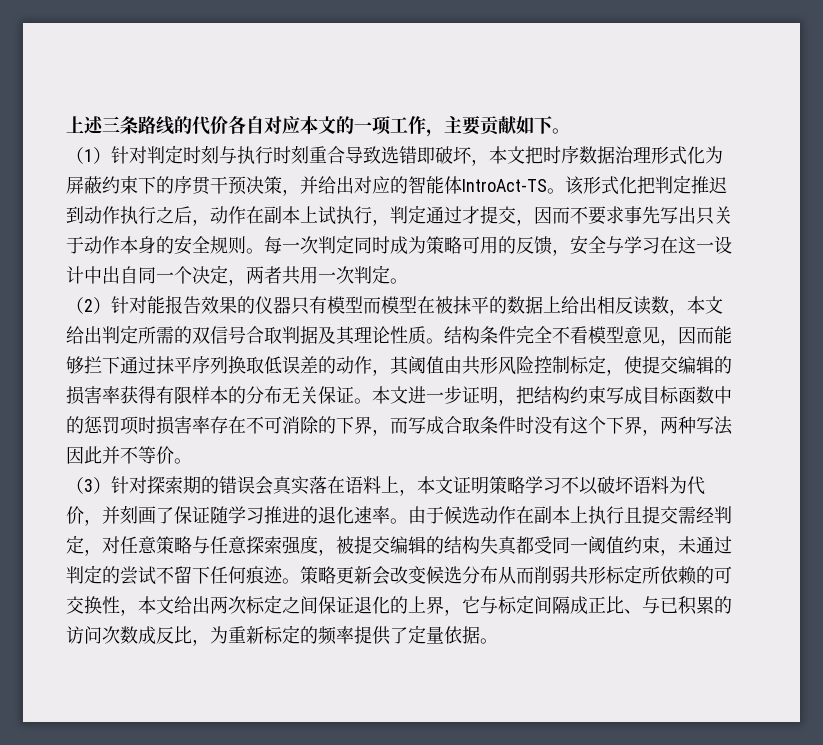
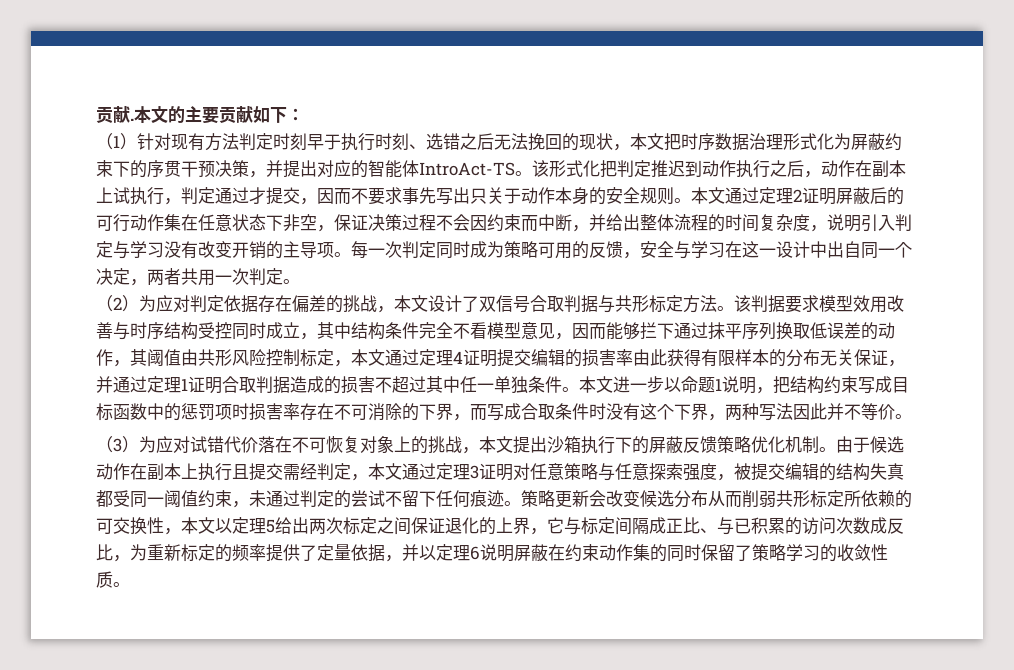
- 上述三条路线的代价各自对应本文的一项工作，主要贡献如下。
+ 贡献.本文的主要贡献如下：
- （1）针对判定时刻与执行时刻重合导致选错即破坏，本文把时序数据治理形式化为屏蔽约束下的序贯干预决策，并给出对应的智能体IntroAct-TS。
+ （1）针对现有方法判定时刻早于执行时刻、选错之后无法挽回的现状，本文把时序数据治理形式化为屏蔽约束下的序贯干预决策，并提出对应的智能体IntroAct-TS。
+ 本文通过定理2证明屏蔽后的可行动作集在任意状态下非空，保证决策过程不会因约束而中断，并给出整体流程的时间复杂度，说明引入判定与学习没有改变开销的主导项。
- （2）针对能报告效果的仪器只有模型而模型在被抹平的数据上给出相反读数，本文给出判定所需的双信号合取判据及其理论性质。结构条件完全不看模型意见，因而能够拦下通过抹平序列换取低误差的动作，其阈值由共形风险控制标定，使提交编辑的损害率获得有限样本的分布无关保证。本文进一步证明，把结构约束写成目标函数中的惩罚项时损害率存在不可消除的下界，而写成合取条件时没有这个下界，两种写法因此并不等价。
+ （2）为应对判定依据存在偏差的挑战，本文设计了双信号合取判据与共形标定方法。该判据要求模型效用改善与时序结构受控同时成立，其中结构条件完全不看模型意见，因而能够拦下通过抹平序列换取低误差的动作，其阈值由共形风险控制标定，本文通过定理4证明提交编辑的损害率由此获得有限样本的分布无关保证，并通过定理1证明合取判据造成的损害不超过其中任一单独条件。本文进一步以命题1说明，把结构约束写成目标函数中的惩罚项时损害率存在不可消除的下界，而写成合取条件时没有这个下界，两种写法因此并不等价。
- （3）针对探索期的错误会真实落在语料上，本文证明策略学习不以破坏语料为代价，并刻画了保证随学习推进的退化速率。
+ （3）为应对试错代价落在不可恢复对象上的挑战，本文提出沙箱执行下的屏蔽反馈策略优化机制。
- 由于候选动作在副本上执行且提交需经判定，对任意策略与任意探索强度，被提交编辑的结构失真都受同一阈值约束，未通过判定的尝试不留下任何痕迹。
+ 由于候选动作在副本上执行且提交需经判定，本文通过定理3证明对任意策略与任意探索强度，被提交编辑的结构失真都受同一阈值约束，未通过判定的尝试不留下任何痕迹。
- 策略更新会改变候选分布从而削弱共形标定所依赖的可交换性，本文给出两次标定之间保证退化的上界，它与标定间隔成正比、与已积累的访问次数成反比，为重新标定的频率提供了定量依据。
+ 策略更新会改变候选分布从而削弱共形标定所依赖的可交换性，本文以定理5给出两次标定之间保证退化的上界，它与标定间隔成正比、与已积累的访问次数成反比，为重新标定的频率提供了定量依据，并以定理6说明屏蔽在约束动作集的同时保留了策略学习的收敛性质。

